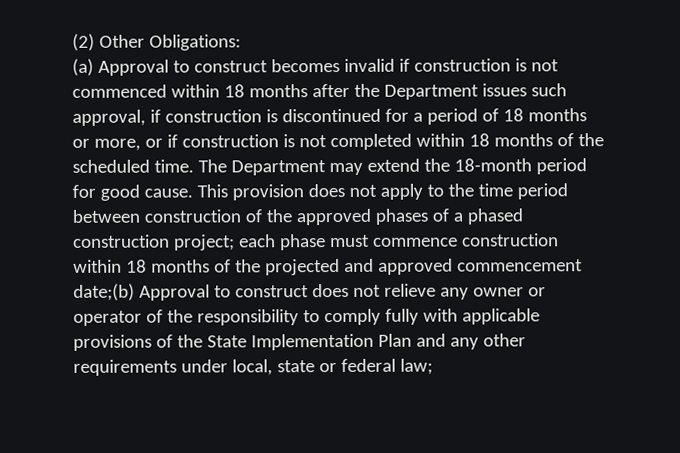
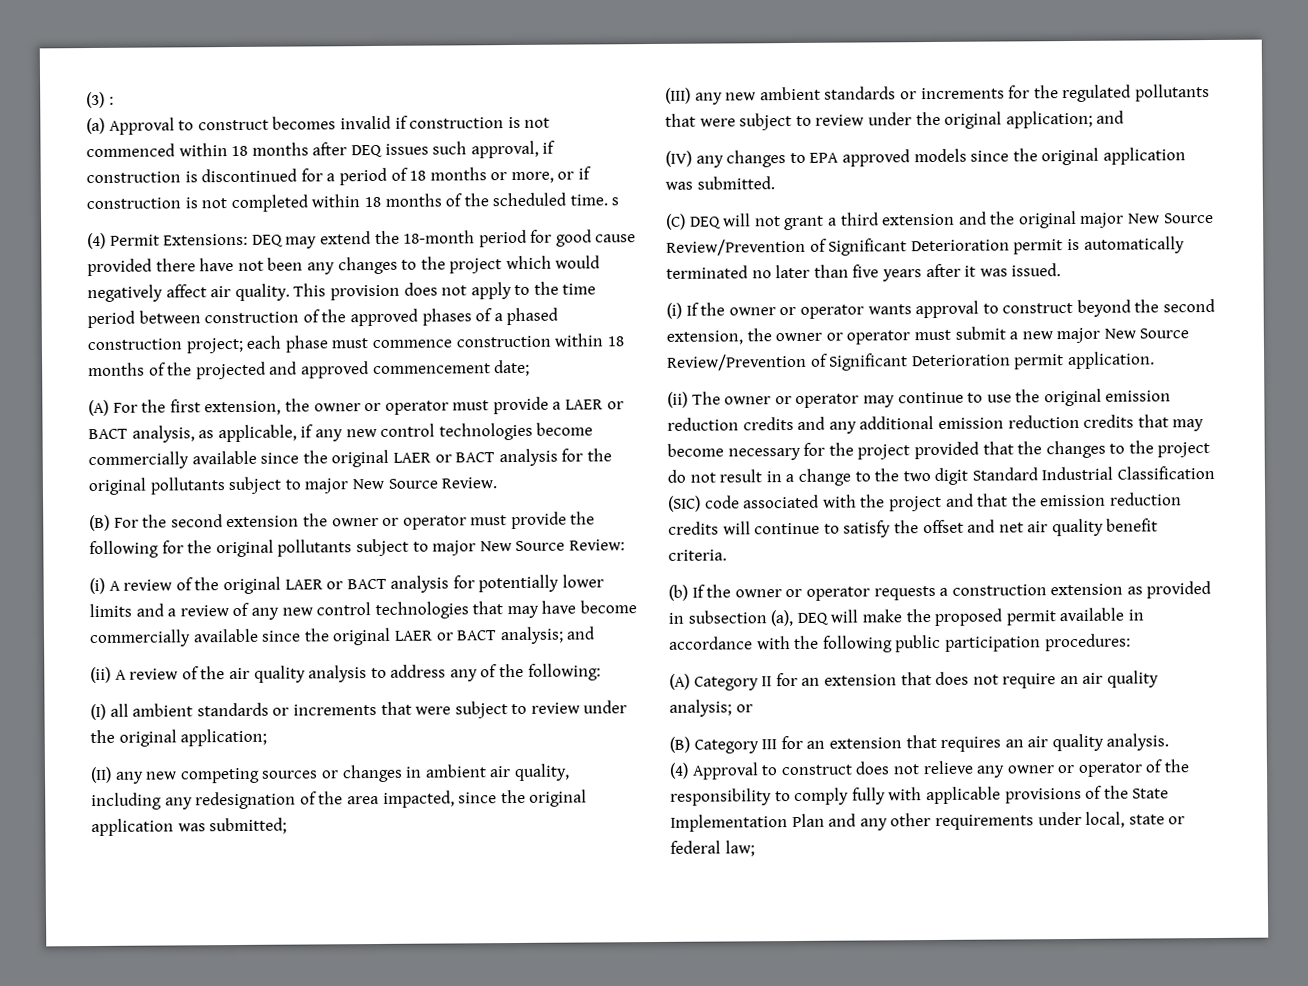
- (2) Other Obligations:
+ (3) :
- (a) Approval to construct becomes invalid if construction is not commenced within 18 months after the Department issues such approval, if construction is discontinued for a period of 18 months or more, or if construction is not completed within 18 months of the scheduled time. The Department may extend the 18-month period for good cause.
+ (a) Approval to construct becomes invalid if construction is not commenced within 18 months after DEQ issues such approval, if construction is discontinued for a period of 18 months or more, or if construction is not completed within 18 months of the scheduled time. s
+ (4) Permit Extensions: DEQ may extend the 18-month period for good cause provided there have not been any changes to the project which would negatively affect air quality.
- each phase must commence construction within 18 months of the projected and approved commencement date;(b) Approval to construct does not relieve any owner or operator of the responsibility to comply fully with applicable provisions of the State Implementation Plan and any other requirements under local, state or federal law;
+ each phase must commence construction within 18 months of the projected and approved commencement date;
+ (A) For the first extension, the owner or operator must provide a LAER or BACT analysis, as applicable, if any new control technologies become commercially available since the original LAER or BACT analysis for the original pollutants subject to major New Source Review.
+ (B) For the second extension the owner or operator must provide the following for the original pollutants subject to major New Source Review:
+ (i) A review of the original LAER or BACT analysis for potentially lower limits and a review of any new control technologies that may have become commercially available since the original LAER or BACT analysis; and
+ (ii) A review of the air quality analysis to address any of the following:
+ (I) all ambient standards or increments that were subject to review under the original application;
+ (II) any new competing sources or changes in ambient air quality, including any redesignation of the area impacted, since the original application was submitted;
+ (III) any new ambient standards or increments for the regulated pollutants that were subject to review under the original application; and
+ (IV) any changes to EPA approved models since the original application was submitted.
+ (C) DEQ will not grant a third extension and the original major New Source Review/Prevention of Significant Deterioration permit is automatically terminated no later than five years after it was issued.
+ (i) If the owner or operator wants approval to construct beyond the second extension, the owner or operator must submit a new major New Source Review/Prevention of Significant Deterioration permit application.
+ (ii) The owner or operator may continue to use the original emission reduction credits and any additional emission reduction credits that may become necessary for the project provided that the changes to the project do not result in a change to the two digit Standard Industrial Classification (SIC) code associated with the project and that the emission reduction credits will continue to satisfy the offset and net air quality benefit criteria.
+ (b) If the owner or operator requests a construction extension as provided in subsection (a), DEQ will make the proposed permit available in accordance with the following public participation procedures:
+ (A) Category II for an extension that does not require an air quality analysis; or
+ (B) Category III for an extension that requires an air quality analysis.
+ (4) Approval to construct does not relieve any owner or operator of the responsibility to comply fully with applicable provisions of the State Implementation Plan and any other requirements under local, state or federal law;

